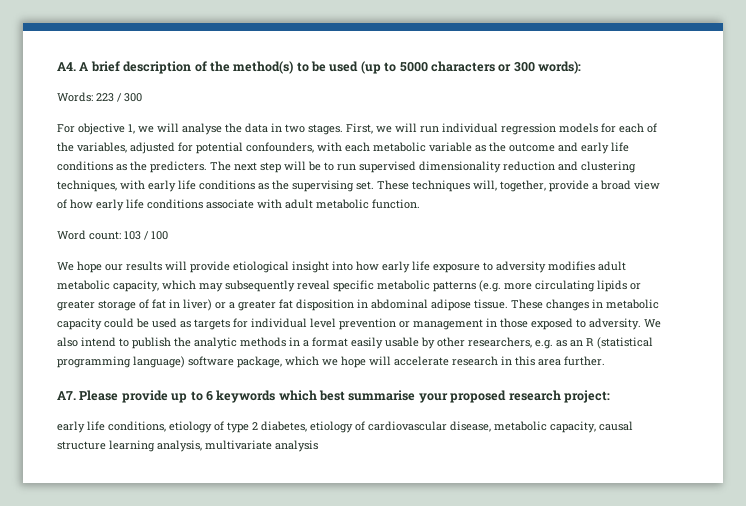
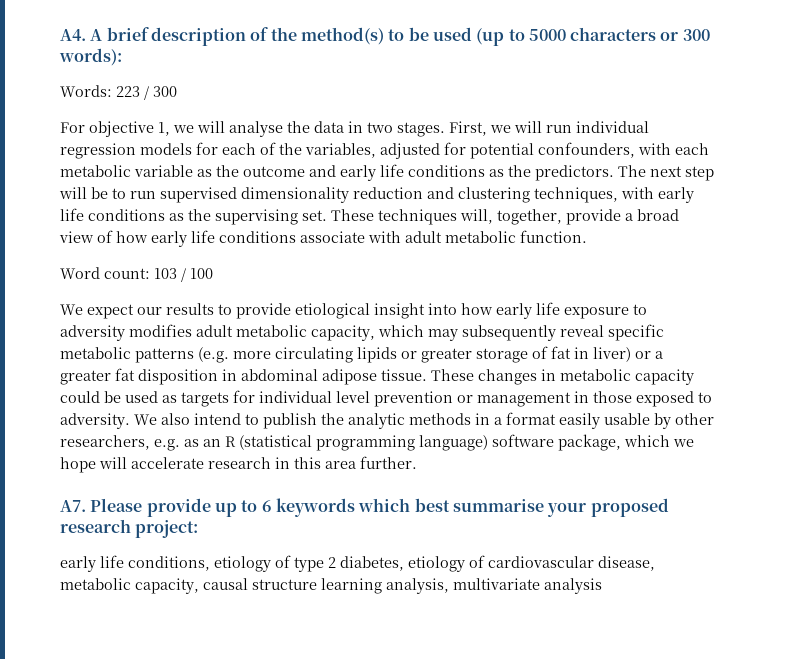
- First, we will run individual regression models for each of the variables, adjusted for potential confounders, with each metabolic variable as the outcome and early life conditions as the predicters.
+ First, we will run individual regression models for each of the variables, adjusted for potential confounders, with each metabolic variable as the outcome and early life conditions as the predictors.
- We hope our results will provide etiological insight into how early life exposure to adversity modifies adult metabolic capacity, which may subsequently reveal specific metabolic patterns (e.g. more circulating lipids or greater storage of fat in liver) or a greater fat disposition in abdominal adipose tissue.
+ We expect our results to provide etiological insight into how early life exposure to adversity modifies adult metabolic capacity, which may subsequently reveal specific metabolic patterns (e.g. more circulating lipids or greater storage of fat in liver) or a greater fat disposition in abdominal adipose tissue.

